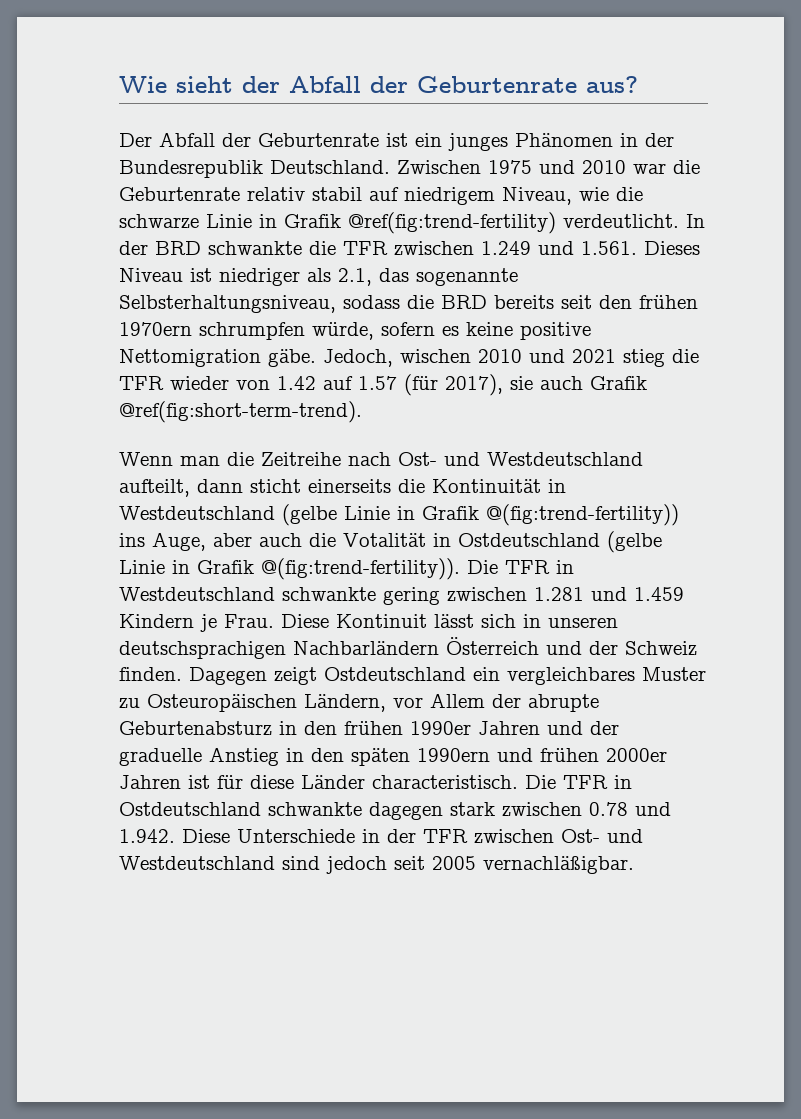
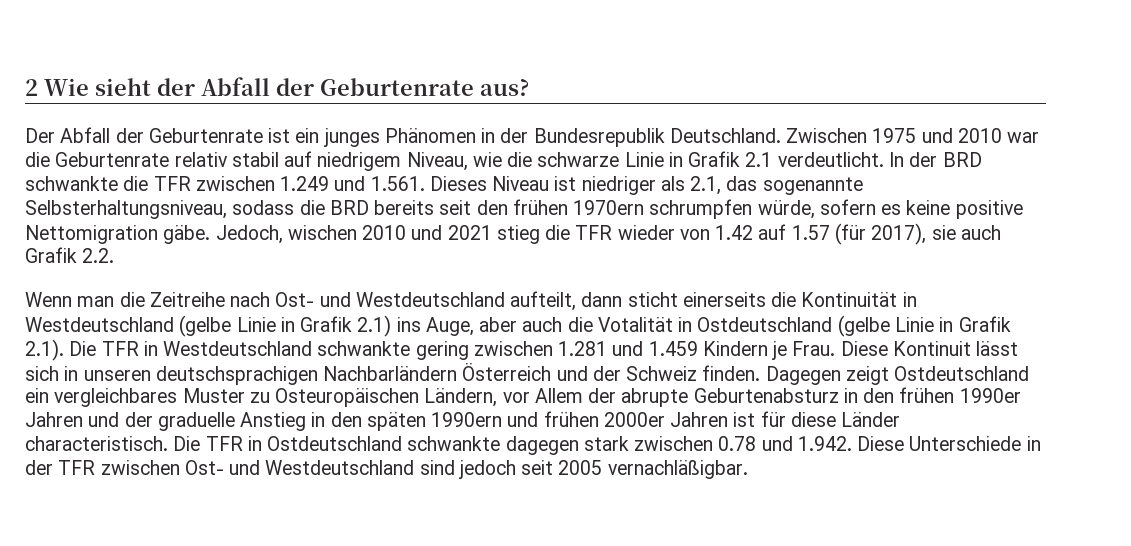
- Wie sieht der Abfall der Geburtenrate aus?
+ 2 Wie sieht der Abfall der Geburtenrate aus?
- Zwischen 1975 und 2010 war die Geburtenrate relativ stabil auf niedrigem Niveau, wie die schwarze Linie in Grafik @ref(fig:trend-fertility) verdeutlicht.
+ Zwischen 1975 und 2010 war die Geburtenrate relativ stabil auf niedrigem Niveau, wie die schwarze Linie in Grafik 2.1 verdeutlicht.
- Jedoch, wischen 2010 und 2021 stieg die TFR wieder von 1.42 auf 1.57 (für 2017), sie auch Grafik @ref(fig:short-term-trend).
+ Jedoch, wischen 2010 und 2021 stieg die TFR wieder von 1.42 auf 1.57 (für 2017), sie auch Grafik 2.2.
- Wenn man die Zeitreihe nach Ost- und Westdeutschland aufteilt, dann sticht einerseits die Kontinuität in Westdeutschland (gelbe Linie in Grafik @(fig:trend-fertility)) ins Auge, aber auch die Votalität in Ostdeutschland (gelbe Linie in Grafik @(fig:trend-fertility)). Die TFR in Westdeutschland schwankte gering zwischen 1.281 und 1.459 Kindern je Frau.
+ Wenn man die Zeitreihe nach Ost- und Westdeutschland aufteilt, dann sticht einerseits die Kontinuität in Westdeutschland (gelbe Linie in Grafik 2.1) ins Auge, aber auch die Votalität in Ostdeutschland (gelbe Linie in Grafik 2.1). Die TFR in Westdeutschland schwankte gering zwischen 1.281 und 1.459 Kindern je Frau.

